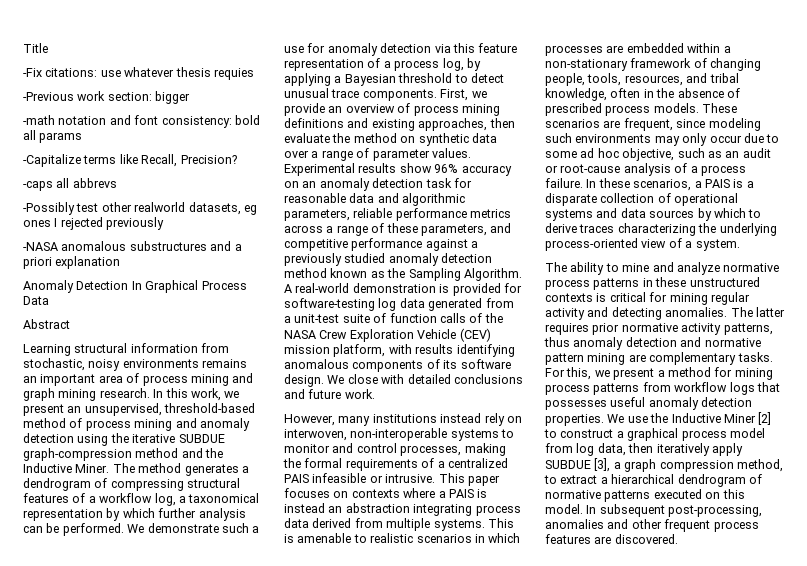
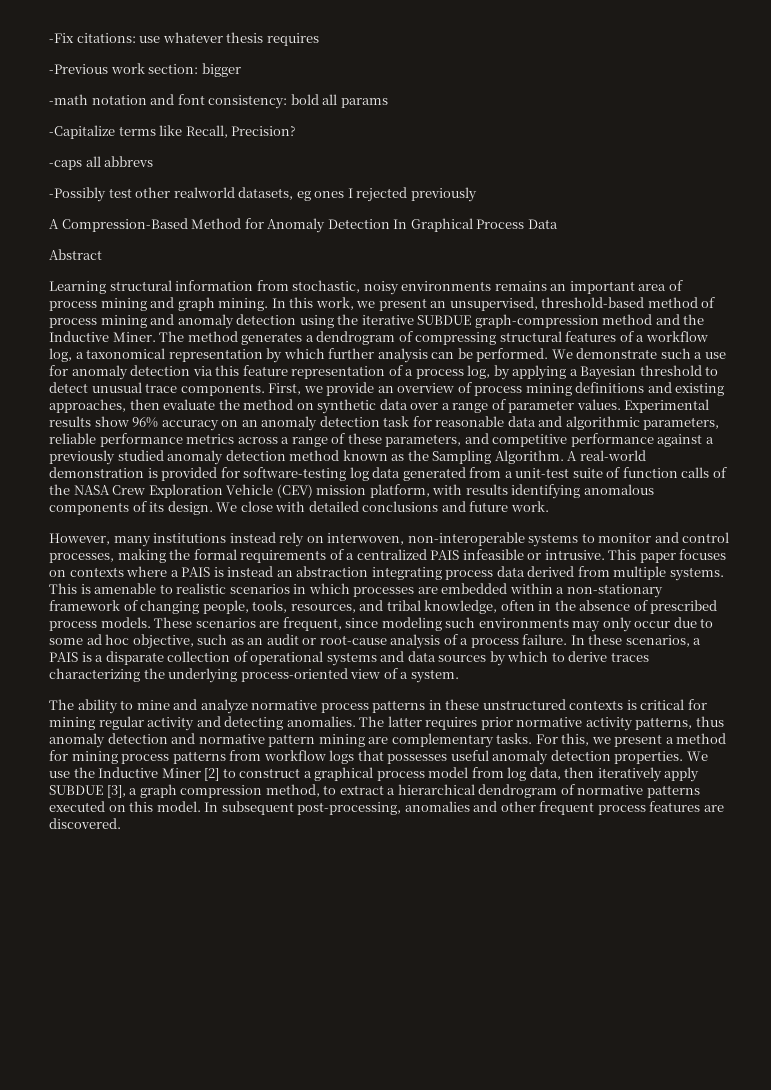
- Title
- -Fix citations: use whatever thesis requies
+ -Fix citations: use whatever thesis requires
- -NASA anomalous substructures and a priori explanation
- Anomaly Detection In Graphical Process Data
+ A Compression-Based Method for Anomaly Detection In Graphical Process Data
- Learning structural information from stochastic, noisy environments remains an important area of process mining and graph mining research.
+ Learning structural information from stochastic, noisy environments remains an important area of process mining and graph mining.
- A real-world demonstration is provided for software-testing log data generated from a unit-test suite of function calls of the NASA Crew Exploration Vehicle (CEV) mission platform, with results identifying anomalous components of its software design.
+ A real-world demonstration is provided for software-testing log data generated from a unit-test suite of function calls of the NASA Crew Exploration Vehicle (CEV) mission platform, with results identifying anomalous components of its design.

